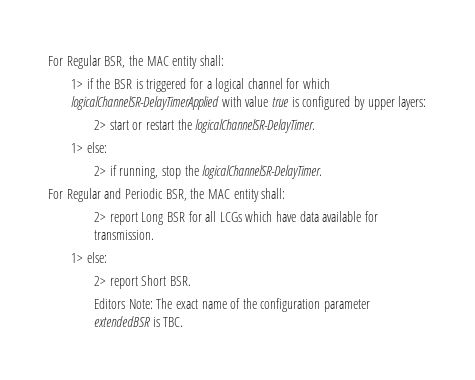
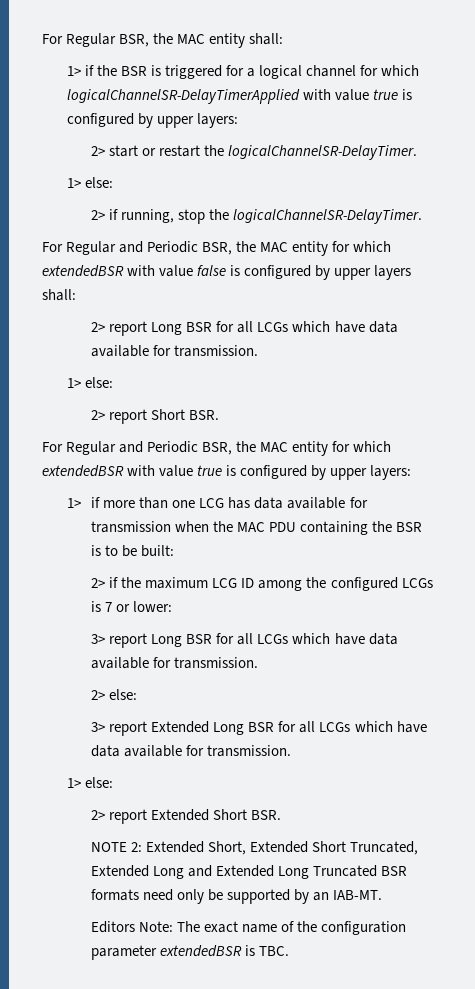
- For Regular and Periodic BSR, the MAC entity shall:
+ For Regular and Periodic BSR, the MAC entity for which extendedBSR with value false is configured by upper layers shall:
+ For Regular and Periodic BSR, the MAC entity for which extendedBSR with value true is configured by upper layers:
+ 1> if more than one LCG has data available for transmission when the MAC PDU containing the BSR is to be built:
+ 2> if the maximum LCG ID among the configured LCGs is 7 or lower:
+ 3> report Long BSR for all LCGs which have data available for transmission.
+ 2> else:
+ 3> report Extended Long BSR for all LCGs which have data available for transmission.
+ 1> else:
+ 2> report Extended Short BSR.
+ NOTE 2: Extended Short, Extended Short Truncated, Extended Long and Extended Long Truncated BSR formats need only be supported by an IAB-MT.

